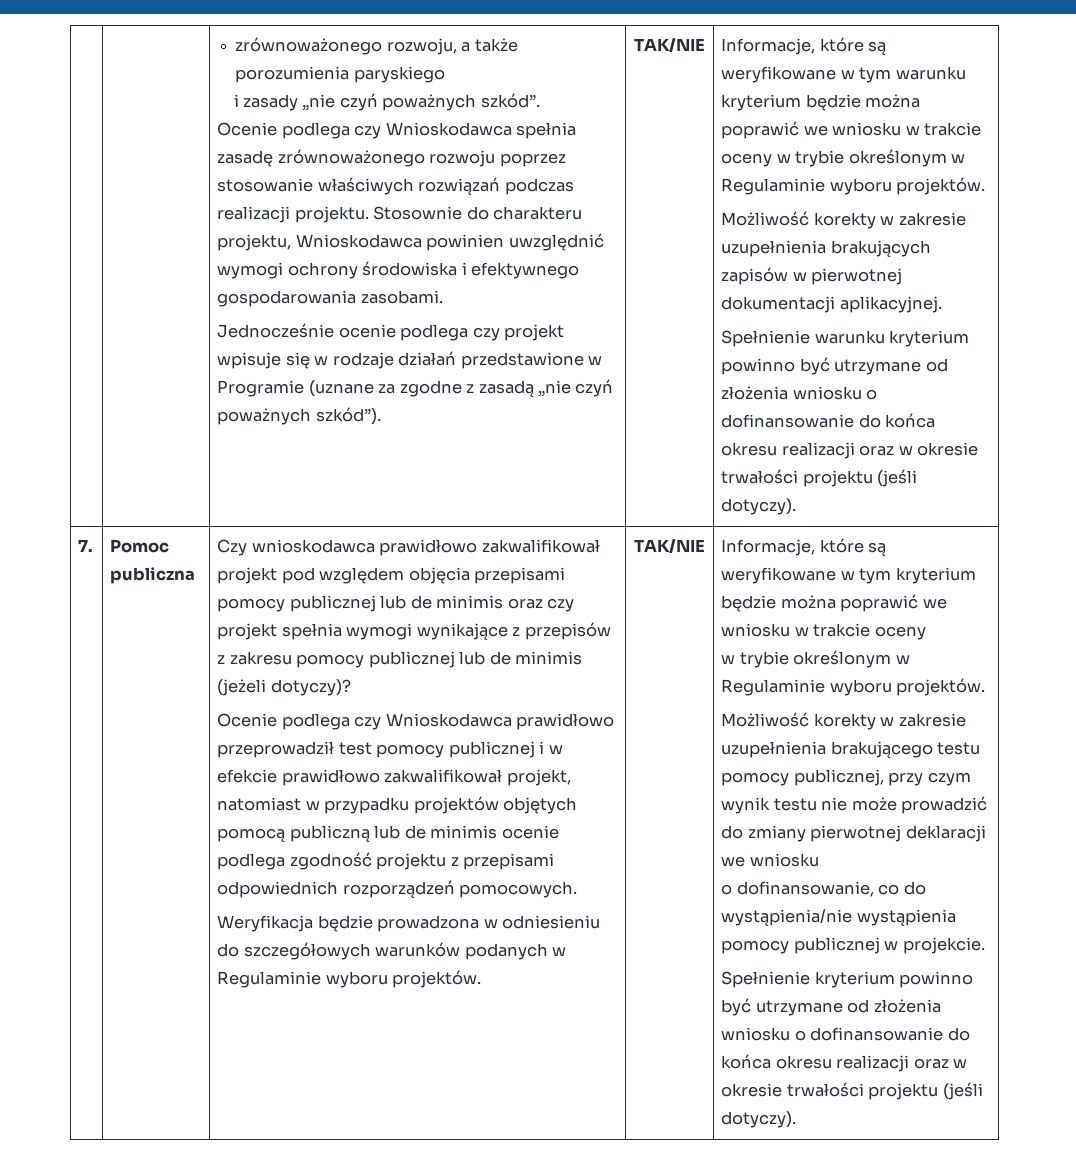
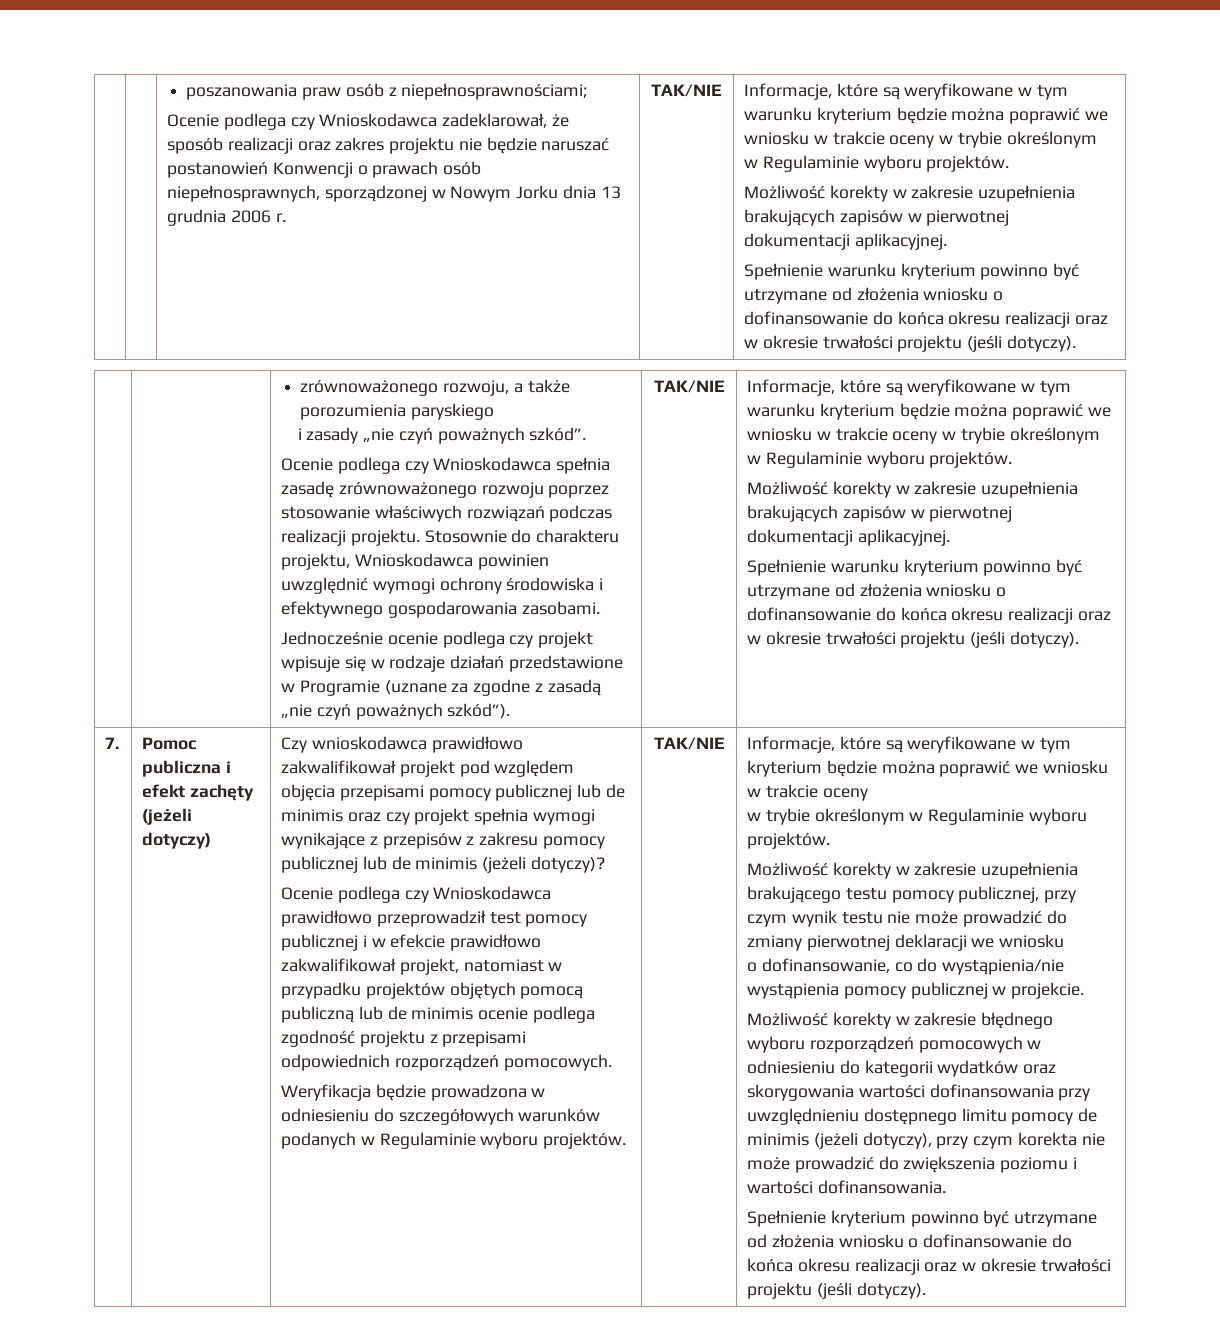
+ poszanowania praw osób z niepełnosprawnościami;
+ Ocenie podlega czy Wnioskodawca zadeklarował, że sposób realizacji oraz zakres projektu nie będzie naruszać postanowień Konwencji o prawach osób niepełnosprawnych, sporządzonej w Nowym Jorku dnia 13 grudnia 2006 r. | TAK/NIE | Informacje, które są weryfikowane w tym warunku kryterium będzie można poprawić we wniosku w trakcie oceny w trybie określonym w Regulaminie wyboru projektów.
+ Możliwość korekty w zakresie uzupełnienia brakujących zapisów w pierwotnej dokumentacji aplikacyjnej.
+ Spełnienie warunku kryterium powinno być utrzymane od złożenia wniosku o dofinansowanie do końca okresu realizacji oraz w okresie trwałości projektu (jeśli dotyczy).
- Pomoc publiczna
+ Pomoc publiczna i efekt zachęty (jeżeli dotyczy)
+ Możliwość korekty w zakresie błędnego wyboru rozporządzeń pomocowych w odniesieniu do kategorii wydatków oraz skorygowania wartości dofinansowania przy uwzględnieniu dostępnego limitu pomocy de minimis (jeżeli dotyczy), przy czym korekta nie może prowadzić do zwiększenia poziomu i wartości dofinansowania.

